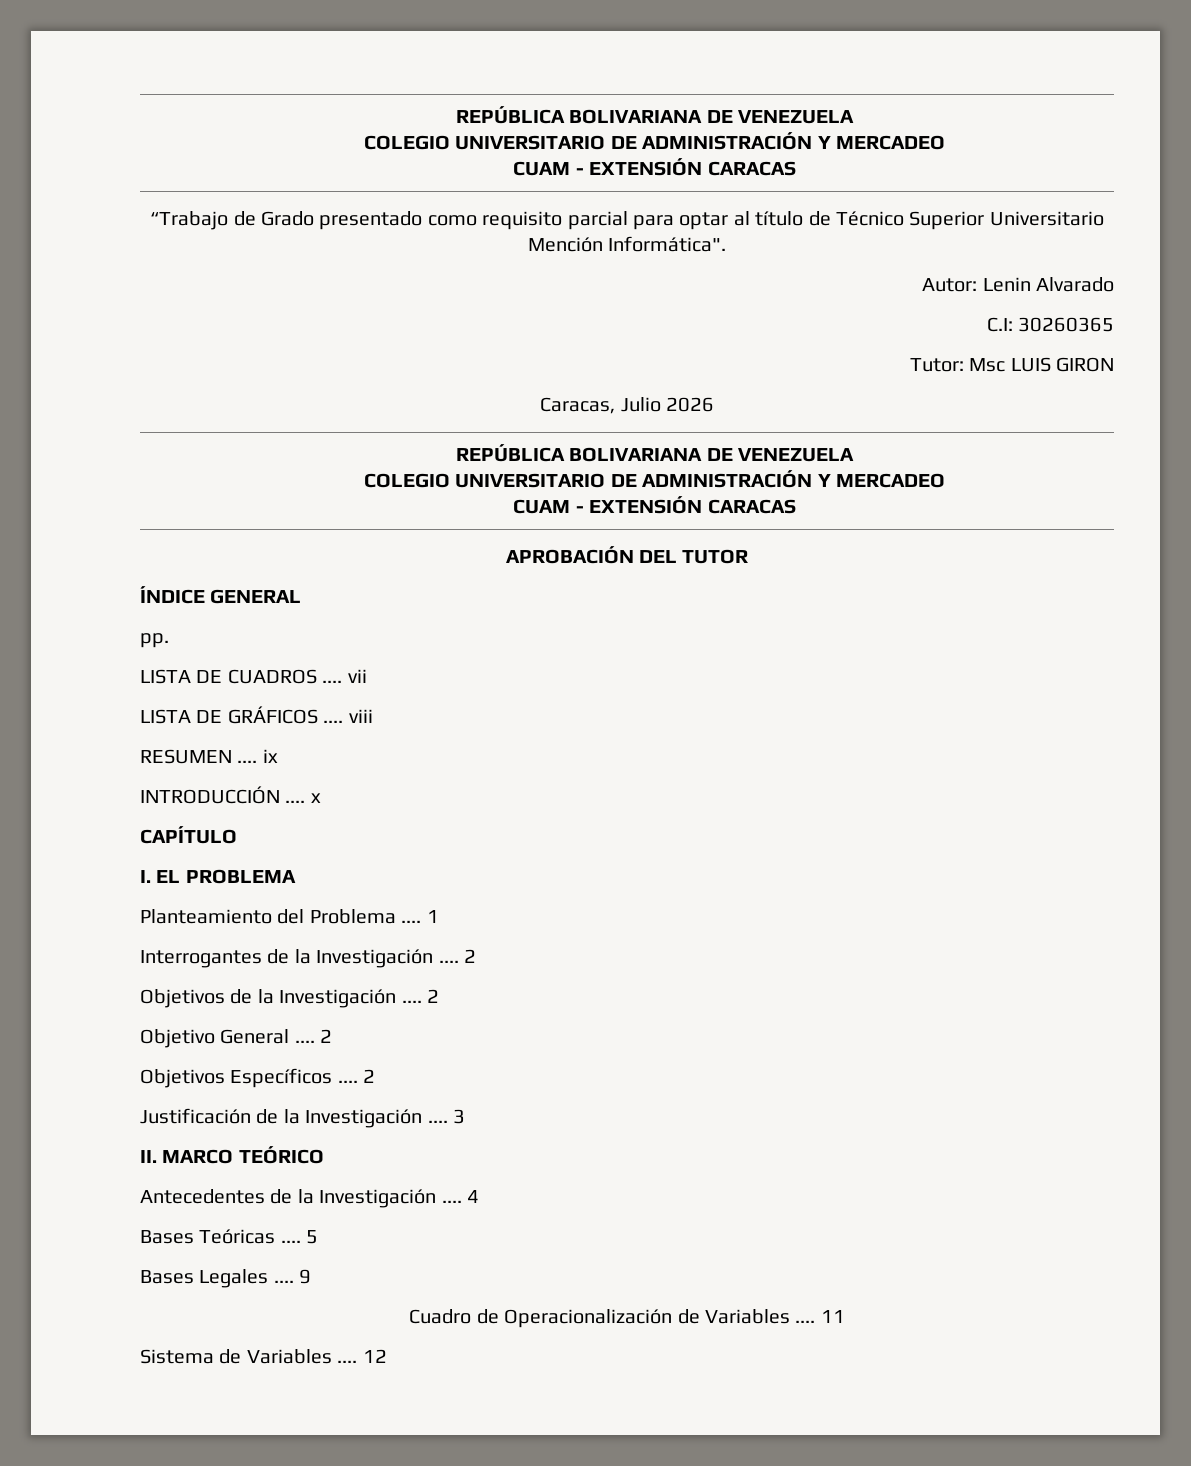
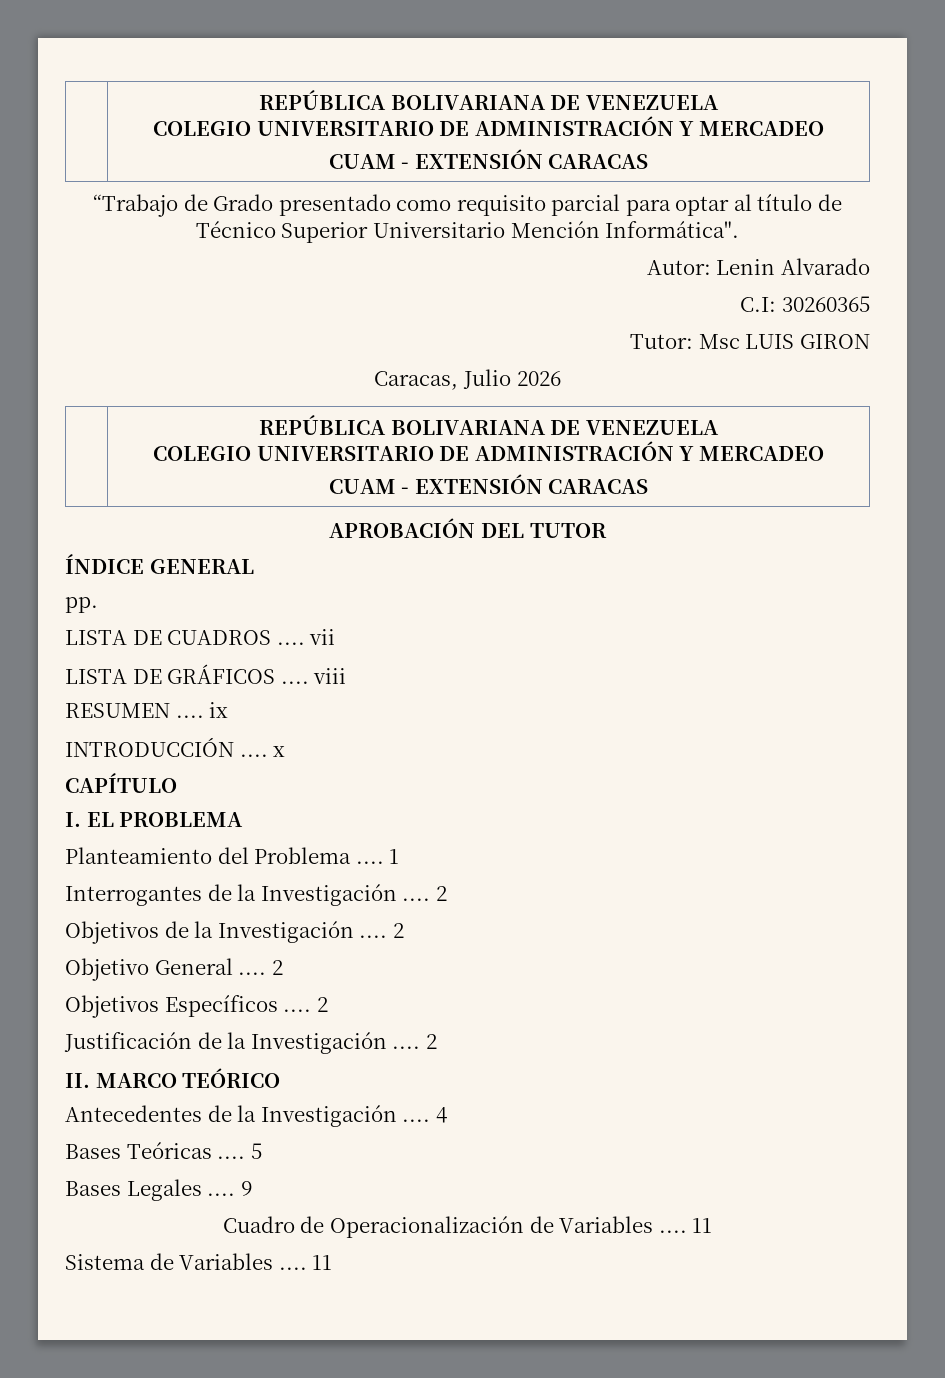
- Justificación de la Investigación .... 3
+ Justificación de la Investigación .... 2
- Sistema de Variables .... 12
+ Sistema de Variables .... 11

